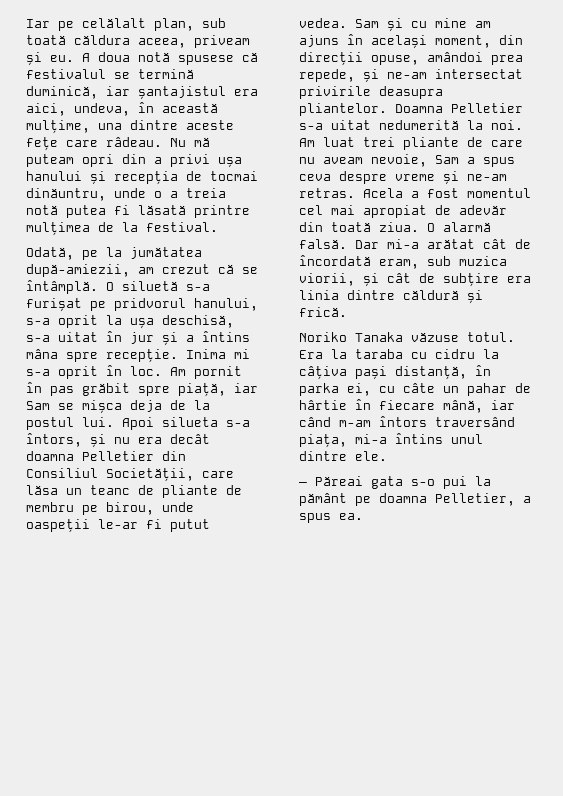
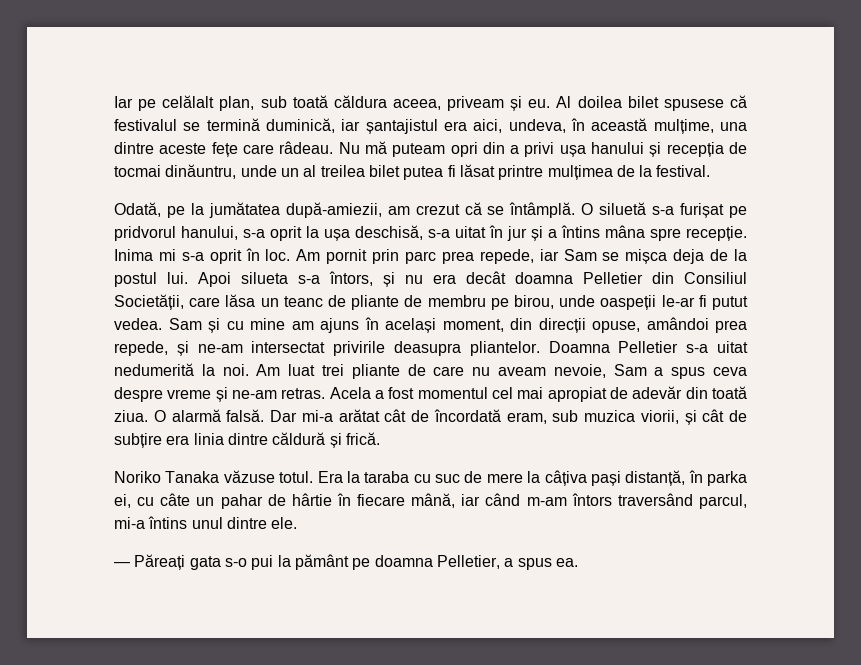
- A doua notă spusese că festivalul se termină duminică, iar șantajistul era aici, undeva, în această mulțime, una dintre aceste fețe care râdeau.
+ Al doilea bilet spusese că festivalul se termină duminică, iar șantajistul era aici, undeva, în această mulțime, una dintre aceste fețe care râdeau.
- Nu mă puteam opri din a privi ușa hanului și recepția de tocmai dinăuntru, unde o a treia notă putea fi lăsată printre mulțimea de la festival.
+ Nu mă puteam opri din a privi ușa hanului și recepția de tocmai dinăuntru, unde un al treilea bilet putea fi lăsat printre mulțimea de la festival.
- Am pornit în pas grăbit spre piață, iar Sam se mișca deja de la postul lui.
+ Am pornit prin parc prea repede, iar Sam se mișca deja de la postul lui.
- Era la taraba cu cidru la câțiva pași distanță, în parka ei, cu câte un pahar de hârtie în fiecare mână, iar când m-am întors traversând piața, mi-a întins unul dintre ele.
+ Era la taraba cu suc de mere la câțiva pași distanță, în parka ei, cu câte un pahar de hârtie în fiecare mână, iar când m-am întors traversând parcul, mi-a întins unul dintre ele.
- — Păreai gata s-o pui la pământ pe doamna Pelletier, a spus ea.
+ — Păreați gata s-o pui la pământ pe doamna Pelletier, a spus ea.

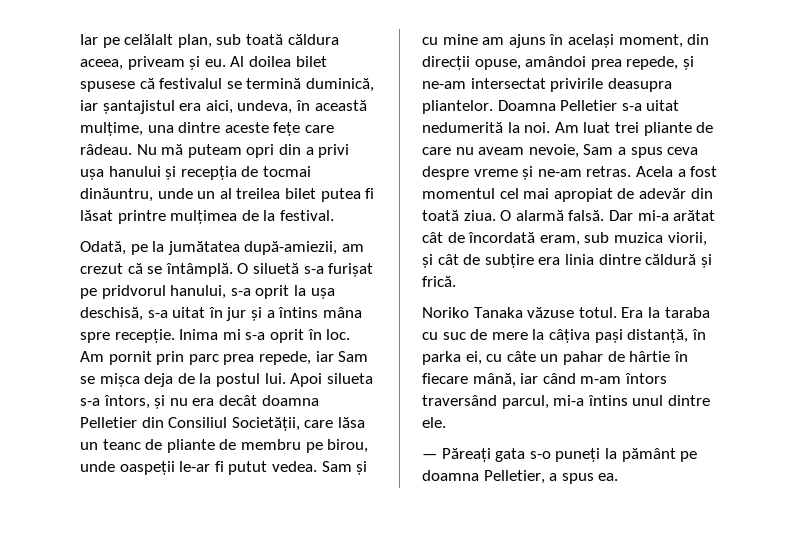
- — Păreați gata s-o pui la pământ pe doamna Pelletier, a spus ea.
+ — Păreați gata s-o puneți la pământ pe doamna Pelletier, a spus ea.

